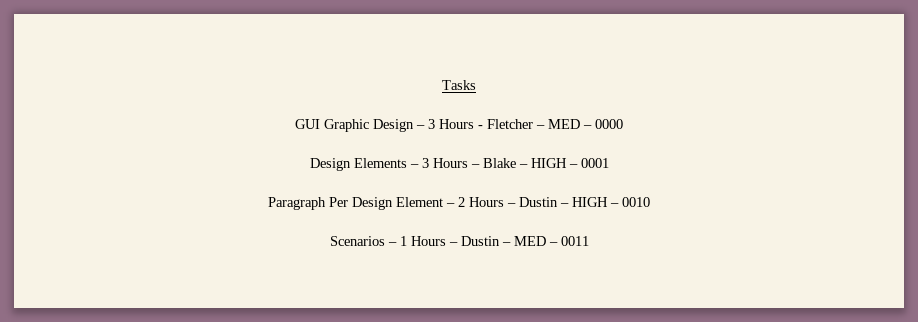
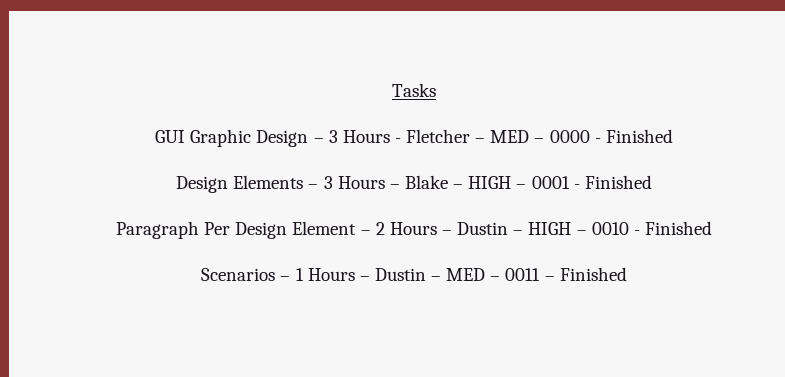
- GUI Graphic Design – 3 Hours - Fletcher – MED – 0000
+ GUI Graphic Design – 3 Hours - Fletcher – MED – 0000 - Finished
- Design Elements – 3 Hours – Blake – HIGH – 0001
+ Design Elements – 3 Hours – Blake – HIGH – 0001 - Finished
- Paragraph Per Design Element – 2 Hours – Dustin – HIGH – 0010
+ Paragraph Per Design Element – 2 Hours – Dustin – HIGH – 0010 - Finished
- Scenarios – 1 Hours – Dustin – MED – 0011
+ Scenarios – 1 Hours – Dustin – MED – 0011 – Finished

